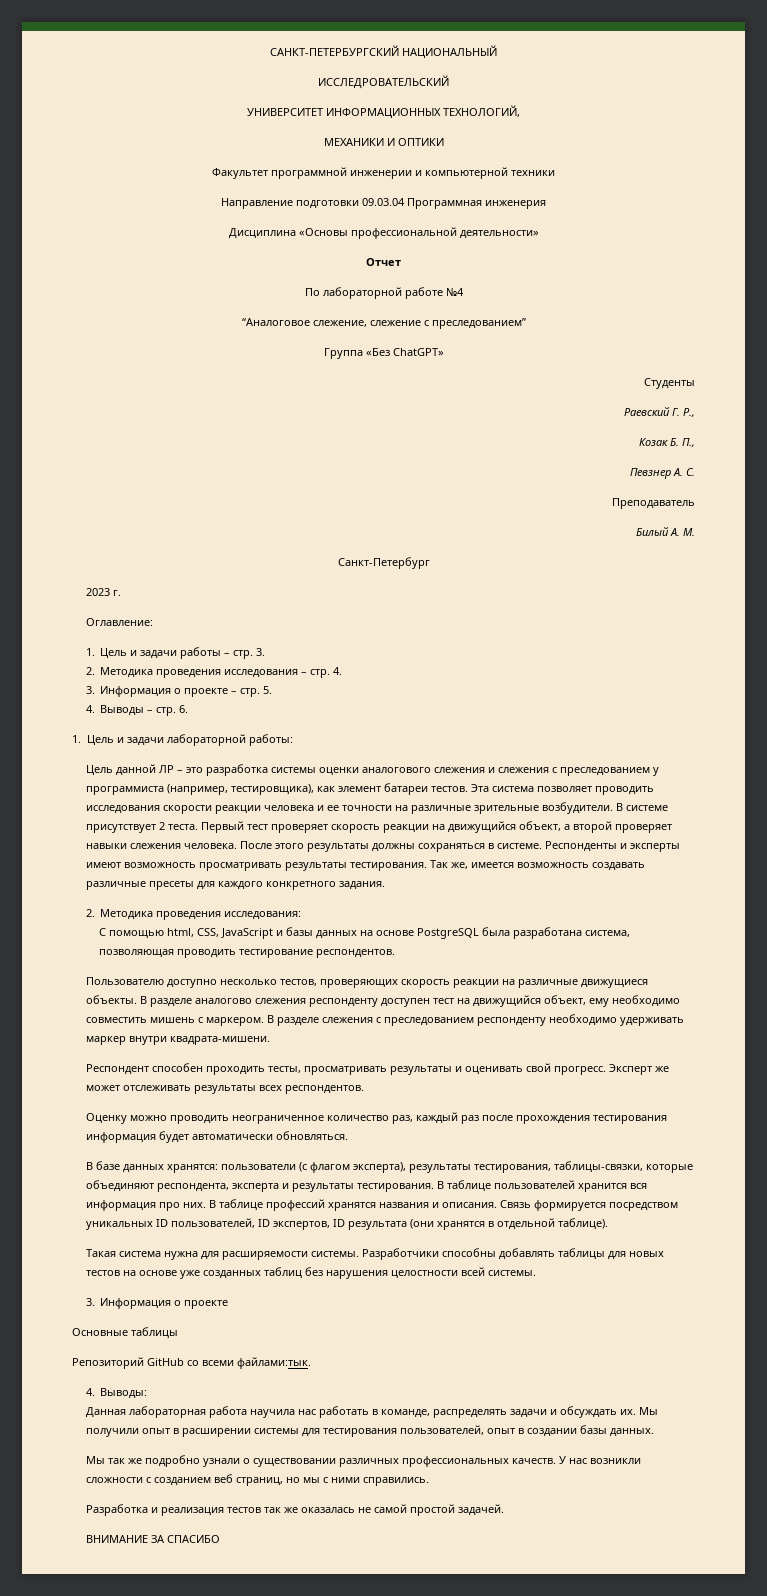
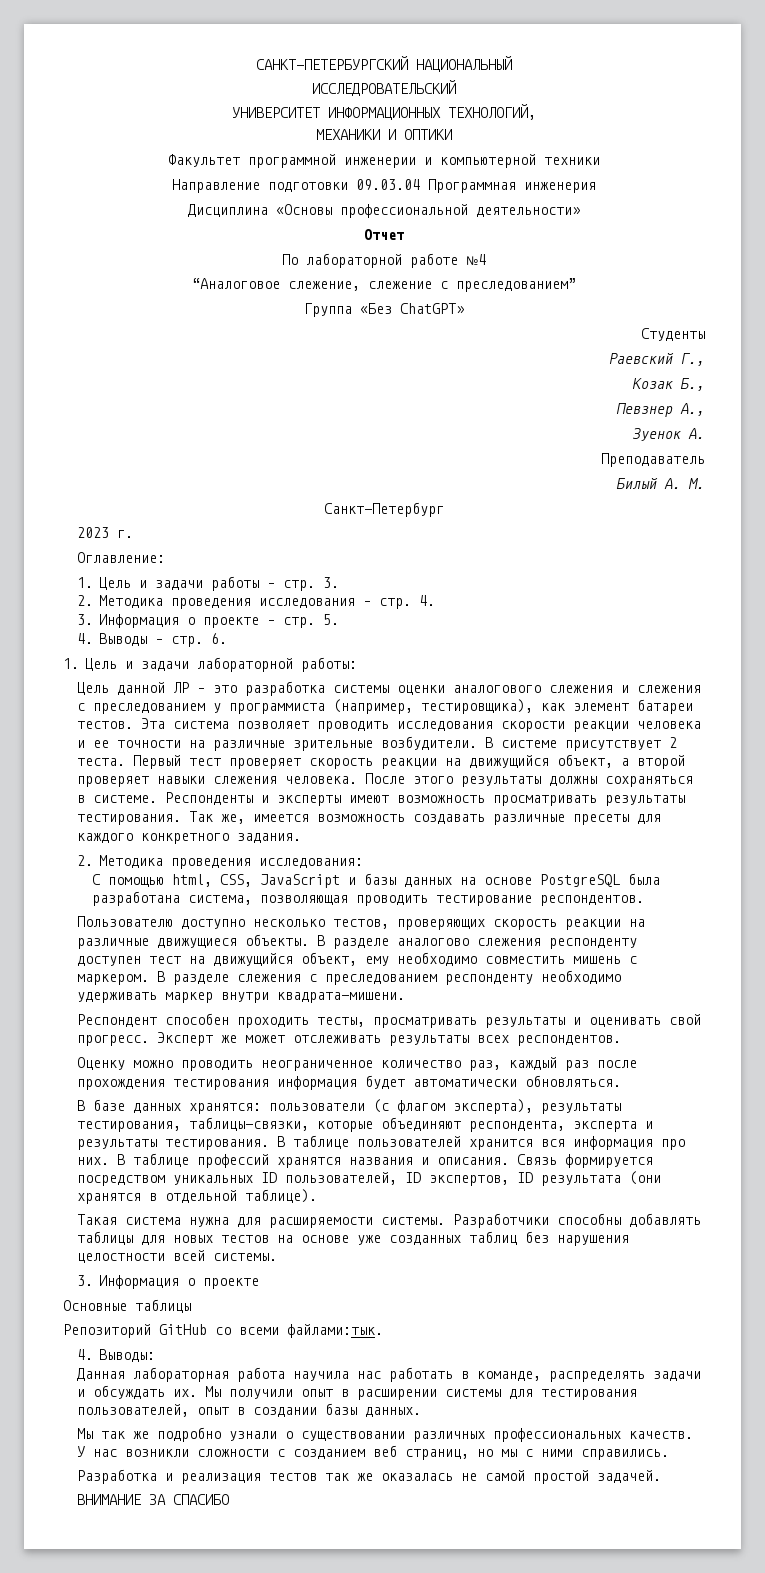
- Раевский Г. Р.,
+ Раевский Г.,
- Козак Б. П.,
+ Козак Б.,
- Певзнер А. С.
+ Певзнер А.,
+ Зуенок А.

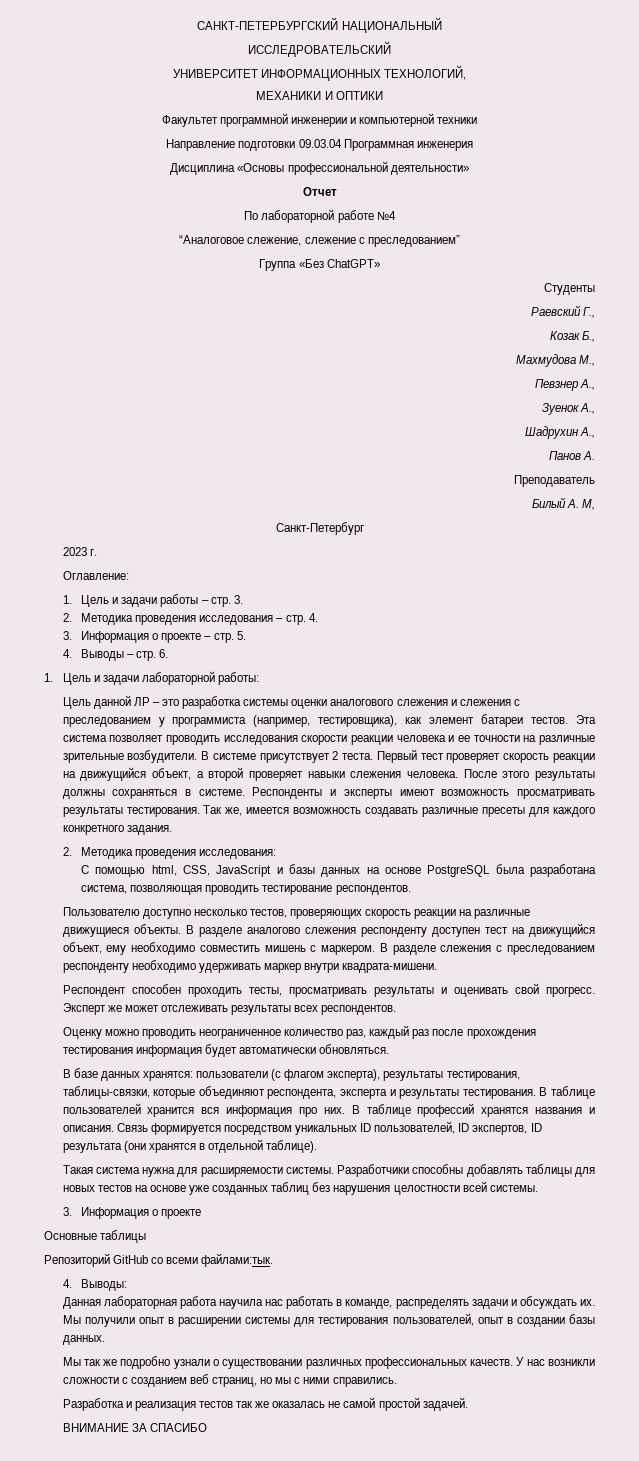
+ Махмудова М.,
- Зуенок А.
+ Зуенок А.,
+ Шадрухин А.,
+ Панов А.
- Билый А. М.
+ Билый А. М,

